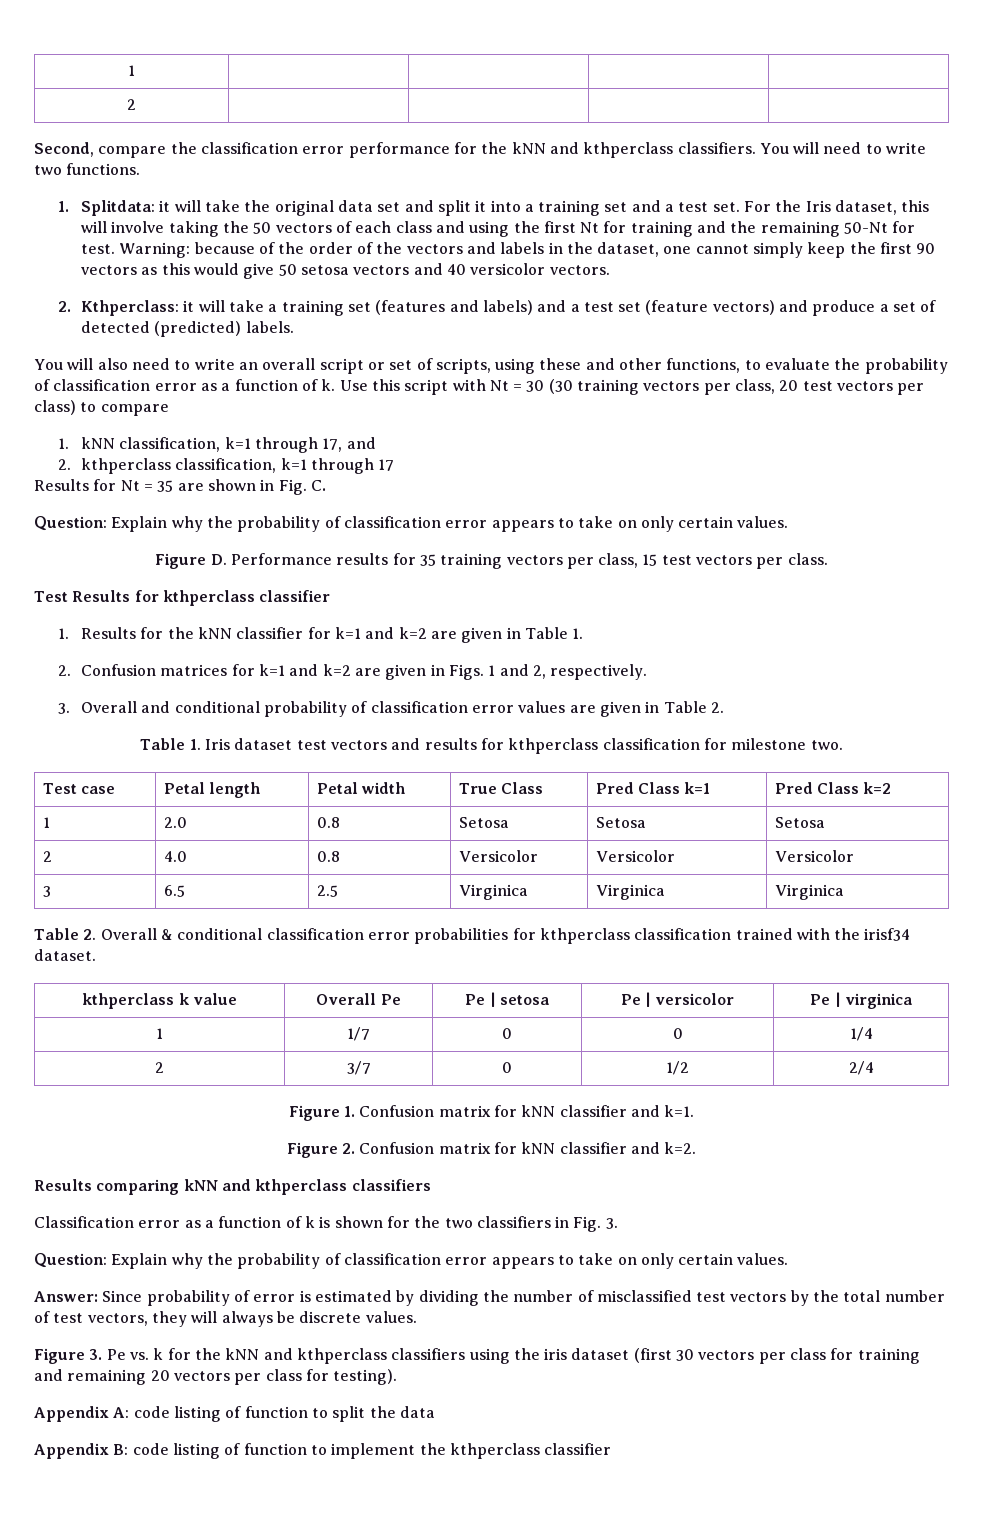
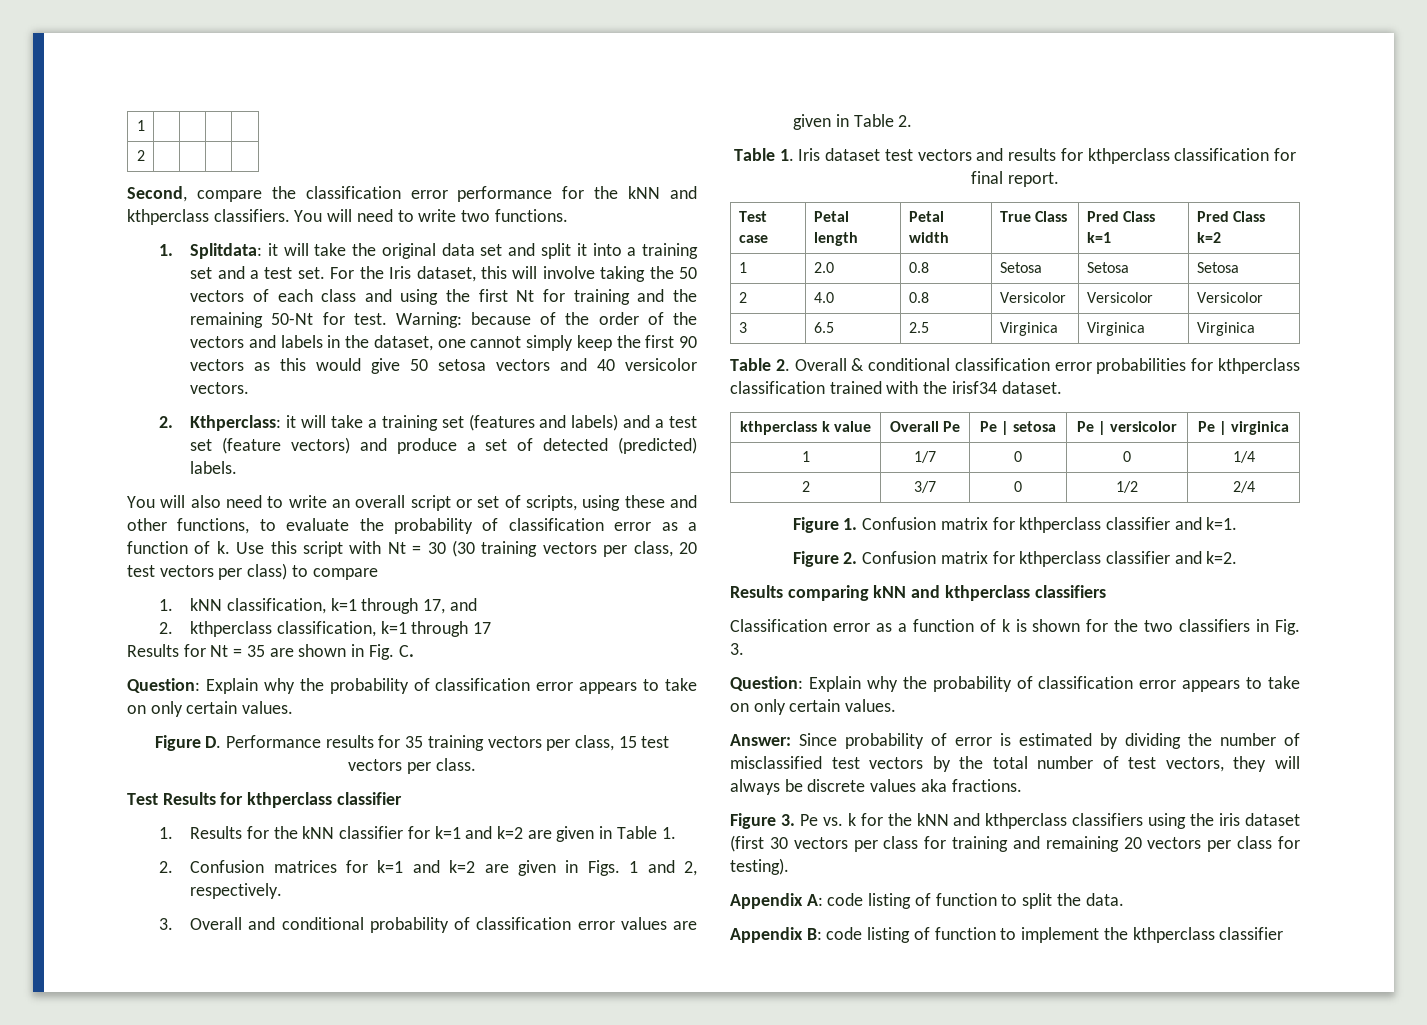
- Table 1. Iris dataset test vectors and results for kthperclass classification for milestone two.
+ Table 1. Iris dataset test vectors and results for kthperclass classification for final report.
- Figure 1. Confusion matrix for kNN classifier and k=1.
+ Figure 1. Confusion matrix for kthperclass classifier and k=1.
- Figure 2. Confusion matrix for kNN classifier and k=2.
+ Figure 2. Confusion matrix for kthperclass classifier and k=2.
- Answer: Since probability of error is estimated by dividing the number of misclassified test vectors by the total number of test vectors, they will always be discrete values.
+ Answer: Since probability of error is estimated by dividing the number of misclassified test vectors by the total number of test vectors, they will always be discrete values aka fractions.
- Appendix A: code listing of function to split the data
+ Appendix A: code listing of function to split the data.

